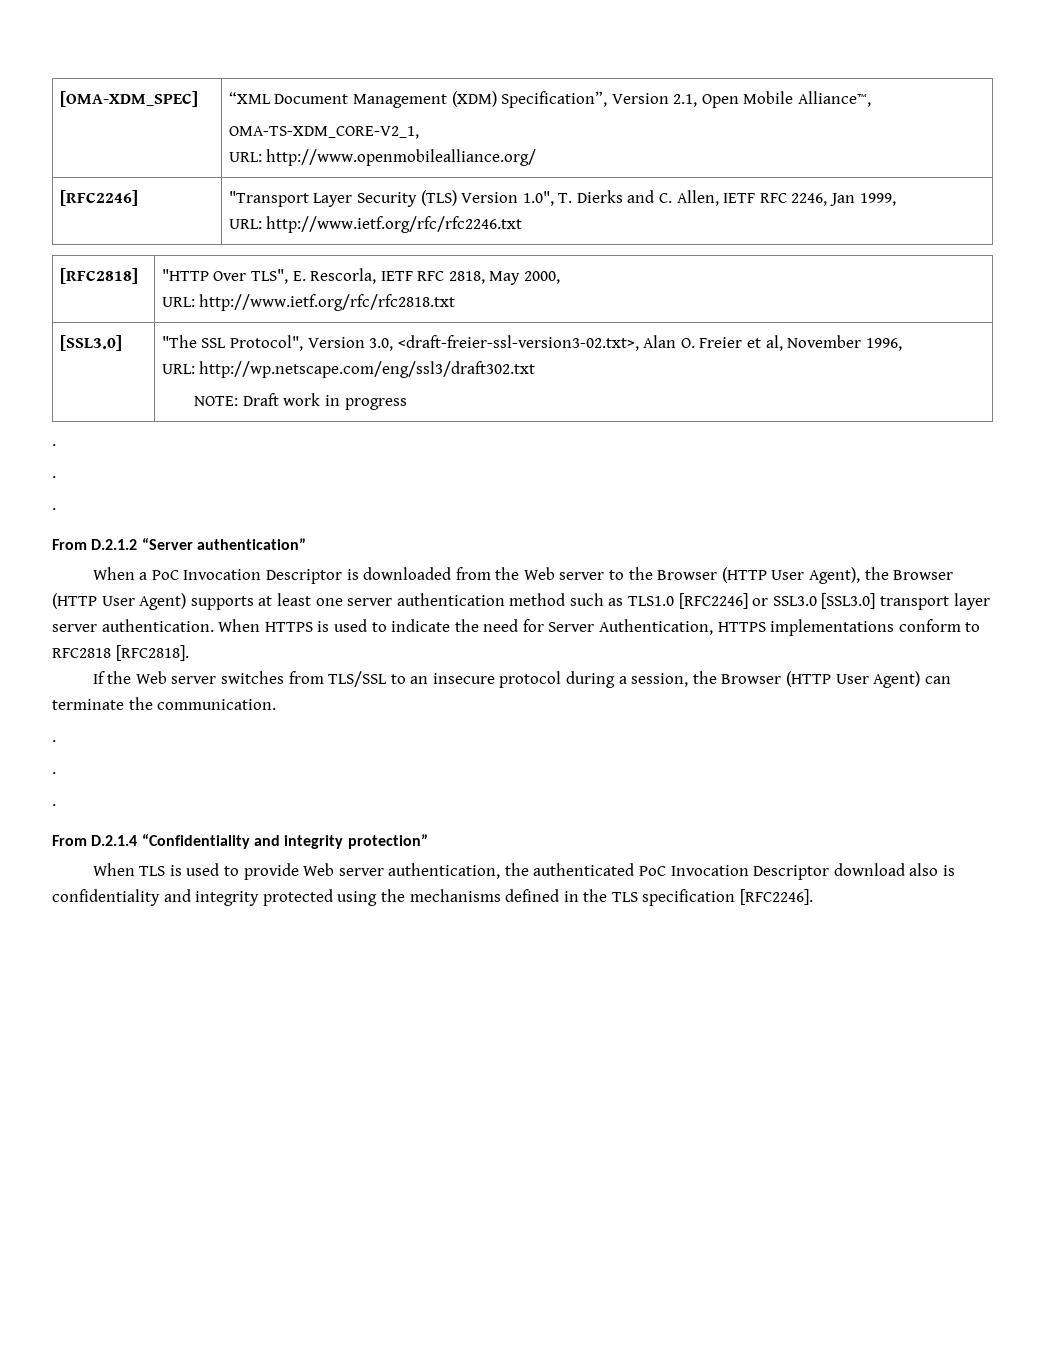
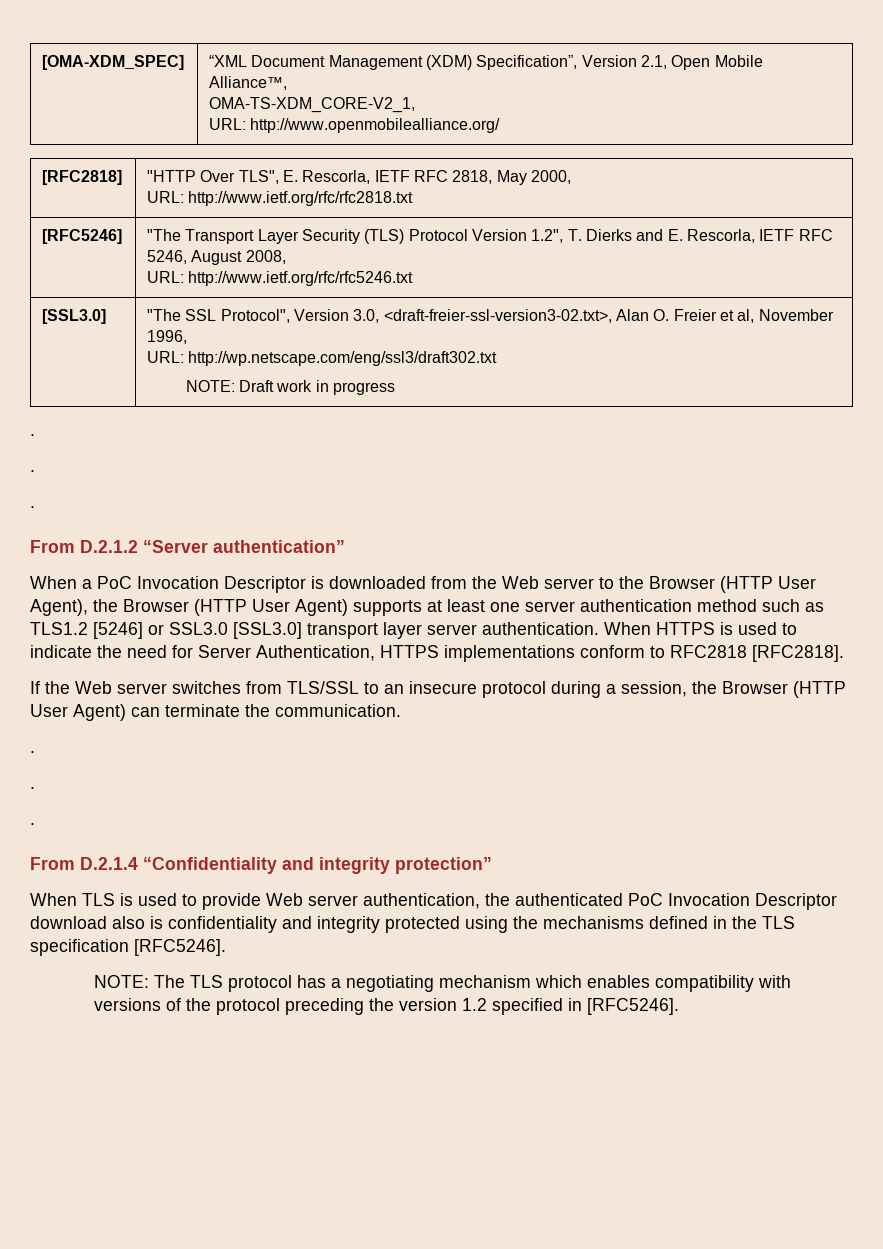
- [RFC2246] | "Transport Layer Security (TLS) Version 1.0", T. Dierks and C. Allen, IETF RFC 2246, Jan 1999,
- URL: http://www.ietf.org/rfc/rfc2246.txt
+ [RFC5246] | "The Transport Layer Security (TLS) Protocol Version 1.2", T. Dierks and E. Rescorla, IETF RFC 5246, August 2008,
+ URL: http://www.ietf.org/rfc/rfc5246.txt
- When a PoC Invocation Descriptor is downloaded from the Web server to the Browser (HTTP User Agent), the Browser (HTTP User Agent) supports at least one server authentication method such as TLS1.0 [RFC2246] or SSL3.0 [SSL3.0] transport layer server authentication.
+ When a PoC Invocation Descriptor is downloaded from the Web server to the Browser (HTTP User Agent), the Browser (HTTP User Agent) supports at least one server authentication method such as TLS1.2 [5246] or SSL3.0 [SSL3.0] transport layer server authentication.
- When TLS is used to provide Web server authentication, the authenticated PoC Invocation Descriptor download also is confidentiality and integrity protected using the mechanisms defined in the TLS specification [RFC2246].
+ When TLS is used to provide Web server authentication, the authenticated PoC Invocation Descriptor download also is confidentiality and integrity protected using the mechanisms defined in the TLS specification [RFC5246].
+ NOTE: The TLS protocol has a negotiating mechanism which enables compatibility with versions of the protocol preceding the version 1.2 specified in [RFC5246].

